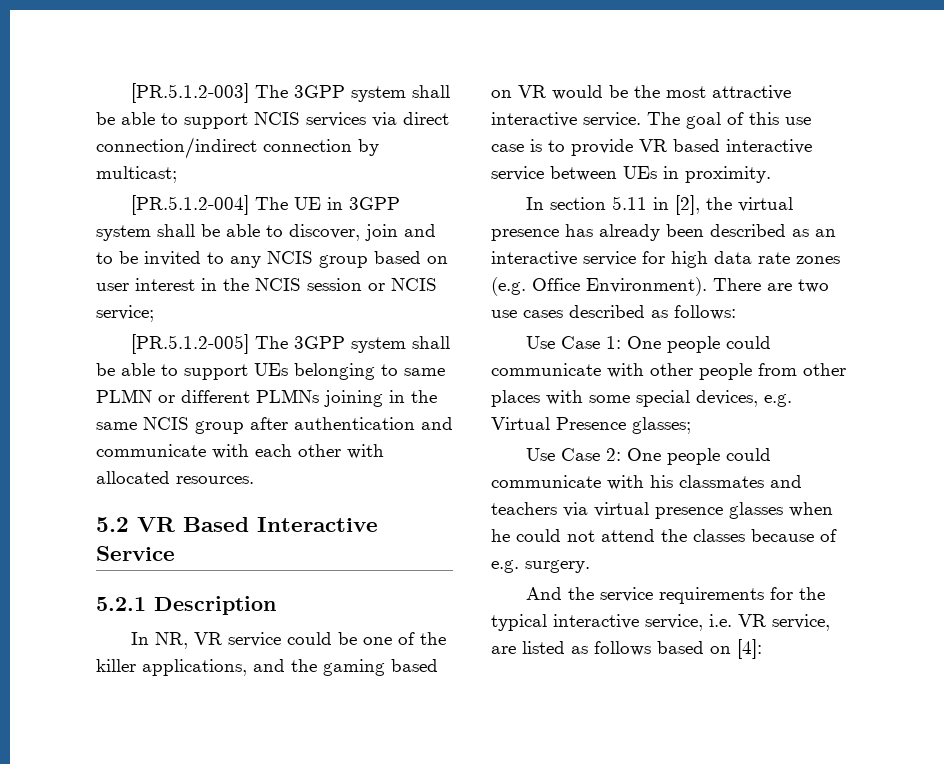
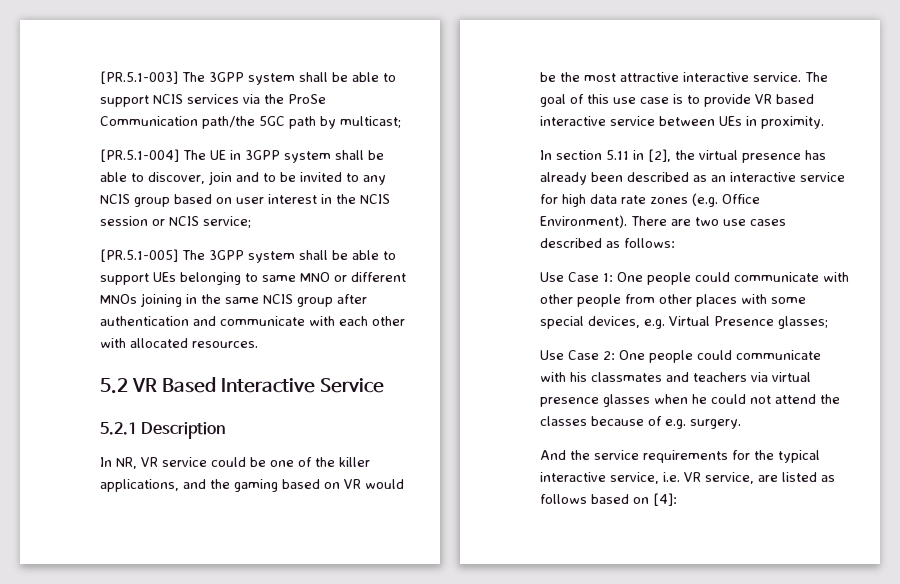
- [PR.5.1.2-003] The 3GPP system shall be able to support NCIS services via direct connection/indirect connection by multicast;
+ [PR.5.1-003] The 3GPP system shall be able to support NCIS services via the ProSe Communication path/the 5GC path by multicast;
- [PR.5.1.2-004] The UE in 3GPP system shall be able to discover, join and to be invited to any NCIS group based on user interest in the NCIS session or NCIS service;
+ [PR.5.1-004] The UE in 3GPP system shall be able to discover, join and to be invited to any NCIS group based on user interest in the NCIS session or NCIS service;
- [PR.5.1.2-005] The 3GPP system shall be able to support UEs belonging to same PLMN or different PLMNs joining in the same NCIS group after authentication and communicate with each other with allocated resources.
+ [PR.5.1-005] The 3GPP system shall be able to support UEs belonging to same MNO or different MNOs joining in the same NCIS group after authentication and communicate with each other with allocated resources.

